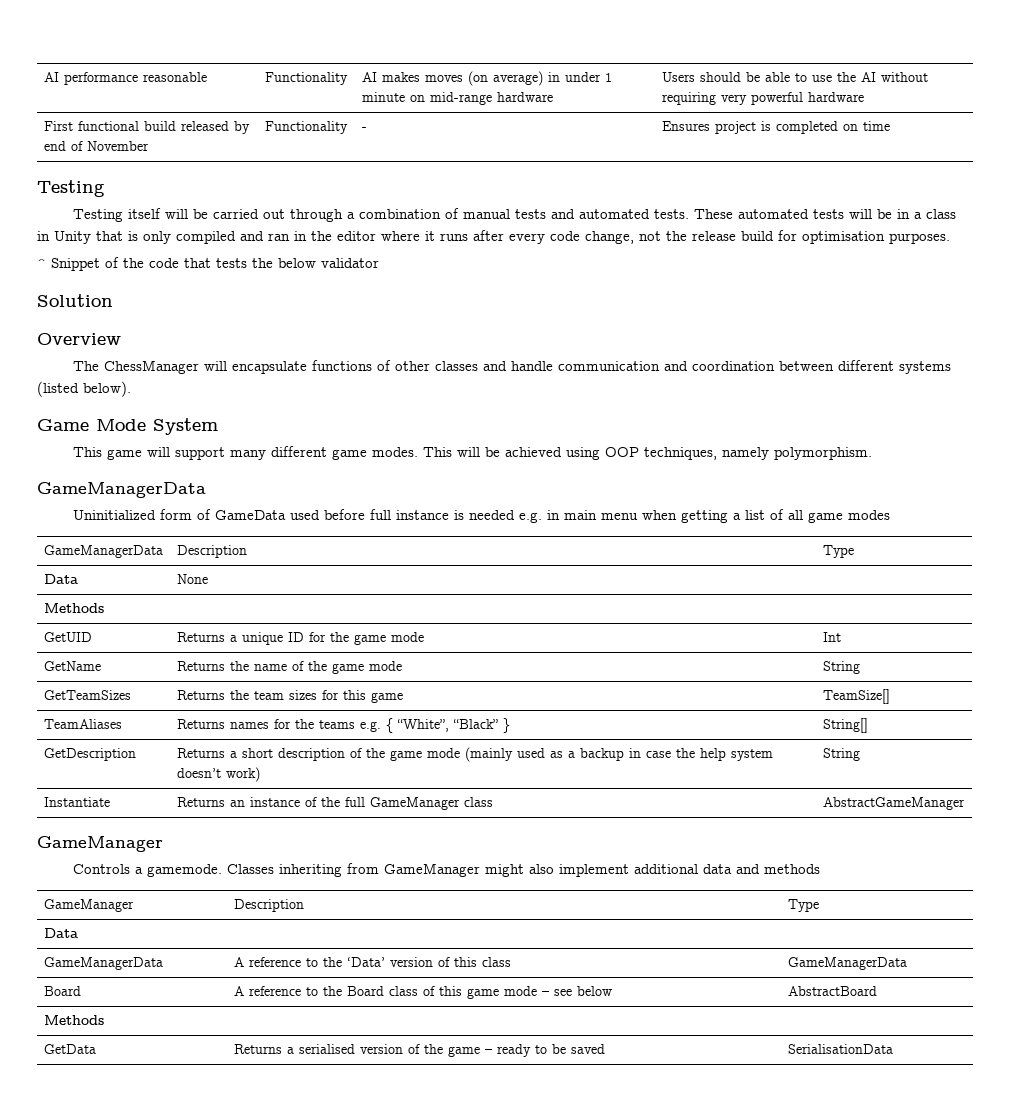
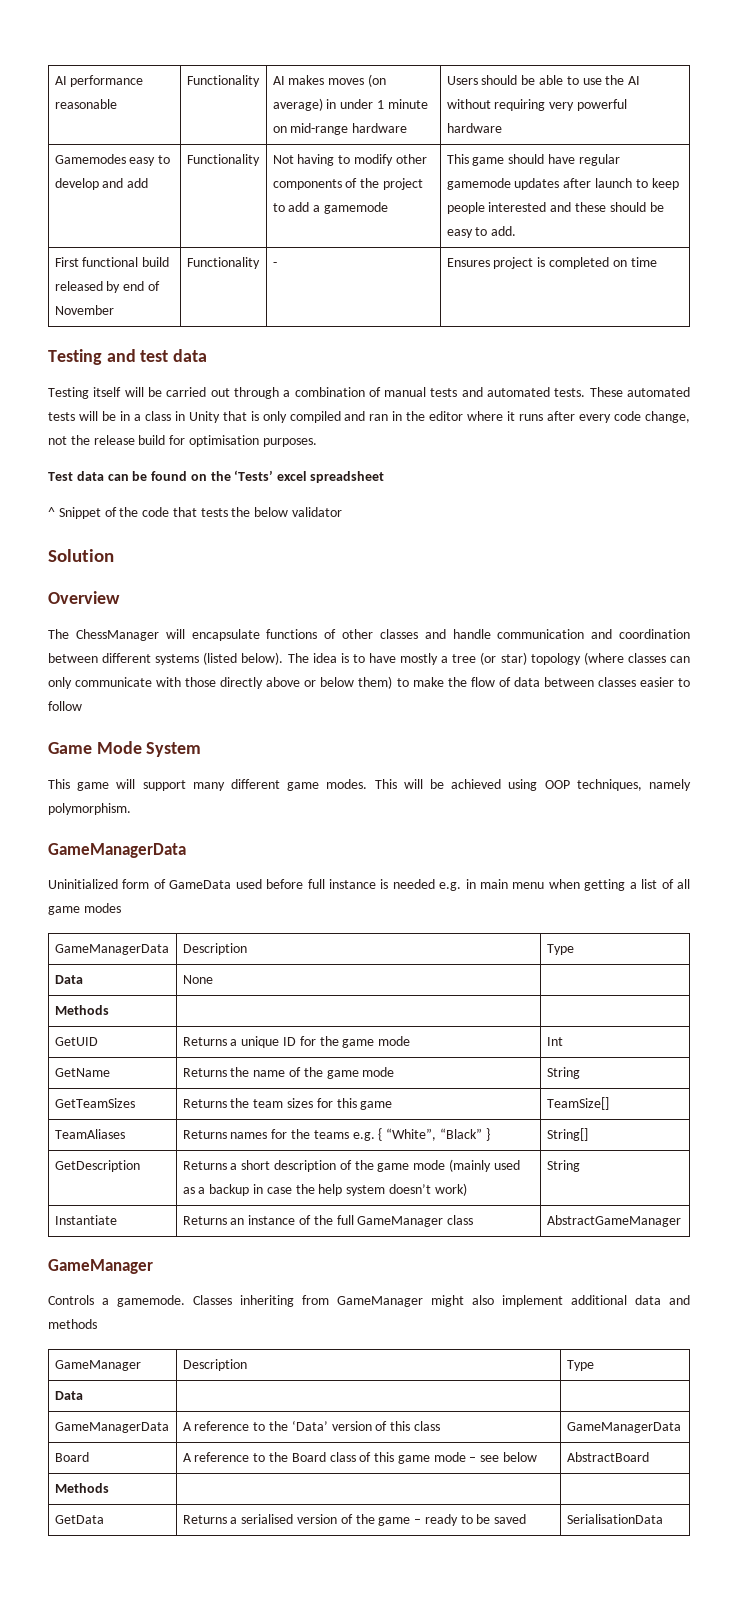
+ Gamemodes easy to develop and add | Functionality | Not having to modify other components of the project to add a gamemode | This game should have regular gamemode updates after launch to keep people interested and these should be easy to add.
  First functional build released by end of November | Functionality | - | Ensures project is completed on time
- Testing
+ Testing and test data
+ Test data can be found on the ‘Tests’ excel spreadsheet
+ The idea is to have mostly a tree (or star) topology (where classes can only communicate with those directly above or below them) to make the flow of data between classes easier to follow

